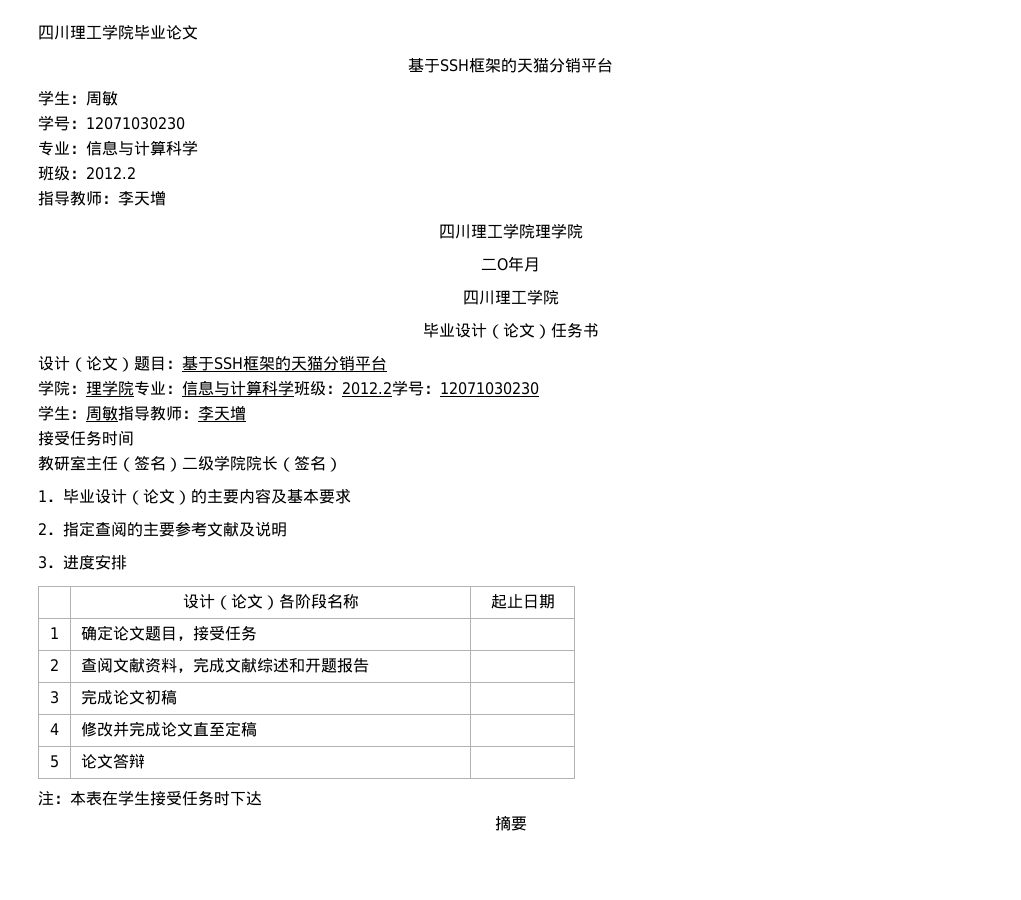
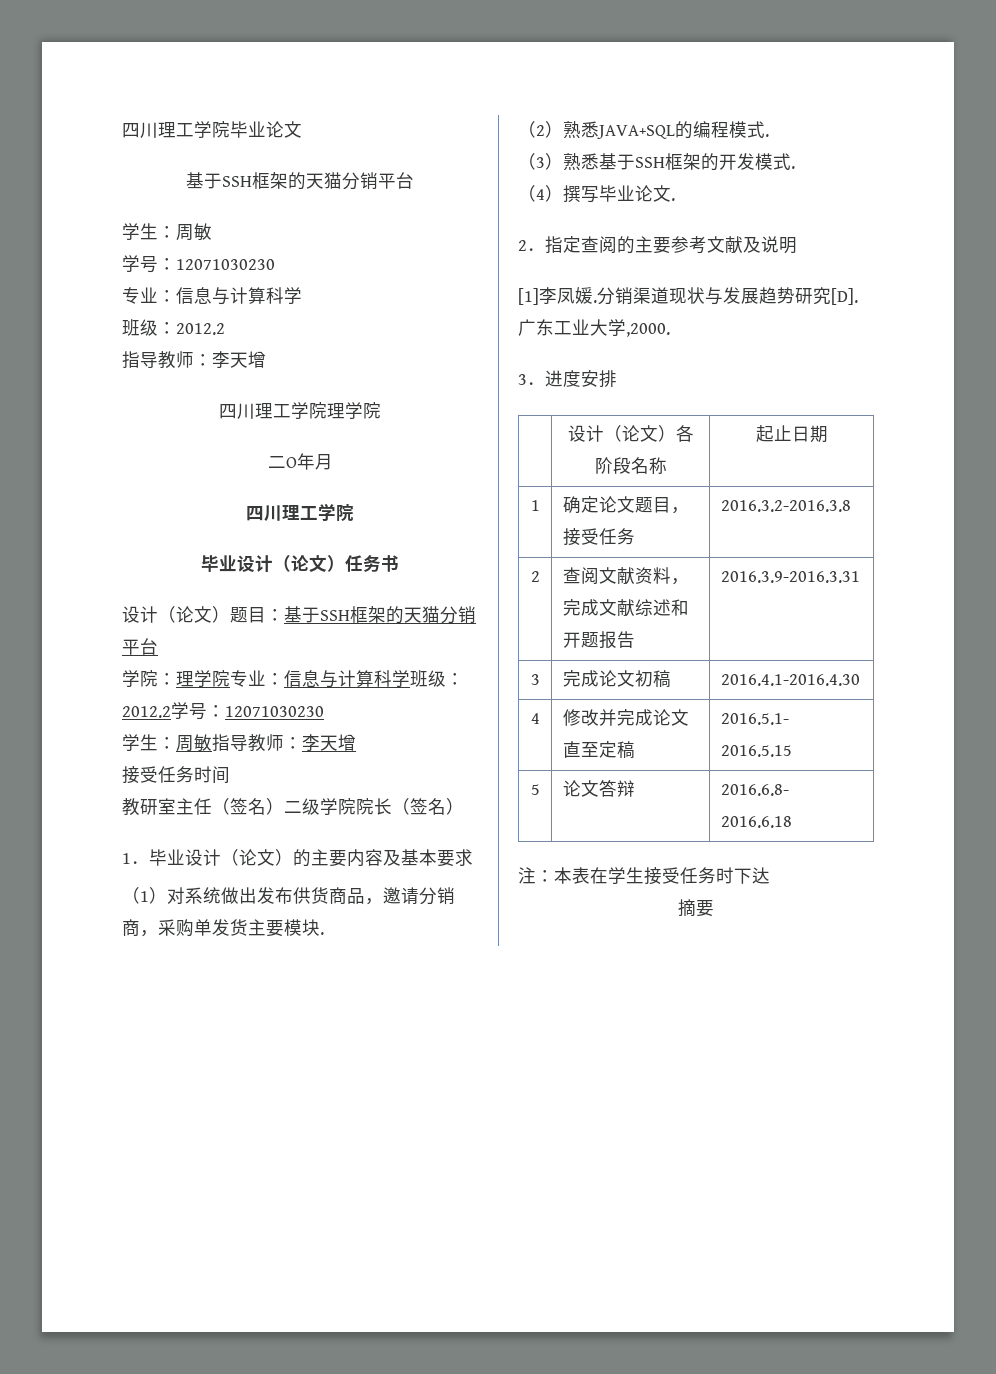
+ （1）对系统做出发布供货商品，邀请分销商，采购单发货主要模块.
+ （2）熟悉JAVA+SQL的编程模式.
+ （3）熟悉基于SSH框架的开发模式.
+ （4）撰写毕业论文.
+ [1]李凤媛.分销渠道现状与发展趋势研究[D].广东工业大学,2000.
- 1 | 确定论文题目，接受任务 |
+ 1 | 确定论文题目，接受任务 | 2016.3.2-2016.3.8
- 2 | 查阅文献资料，完成文献综述和开题报告 |
+ 2 | 查阅文献资料，完成文献综述和开题报告 | 2016.3.9-2016.3.31
- 3 | 完成论文初稿 |
+ 3 | 完成论文初稿 | 2016.4.1-2016.4.30
- 4 | 修改并完成论文直至定稿 |
+ 4 | 修改并完成论文直至定稿 | 2016.5.1- 2016.5.15
- 5 | 论文答辩 |
+ 5 | 论文答辩 | 2016.6.8- 2016.6.18

